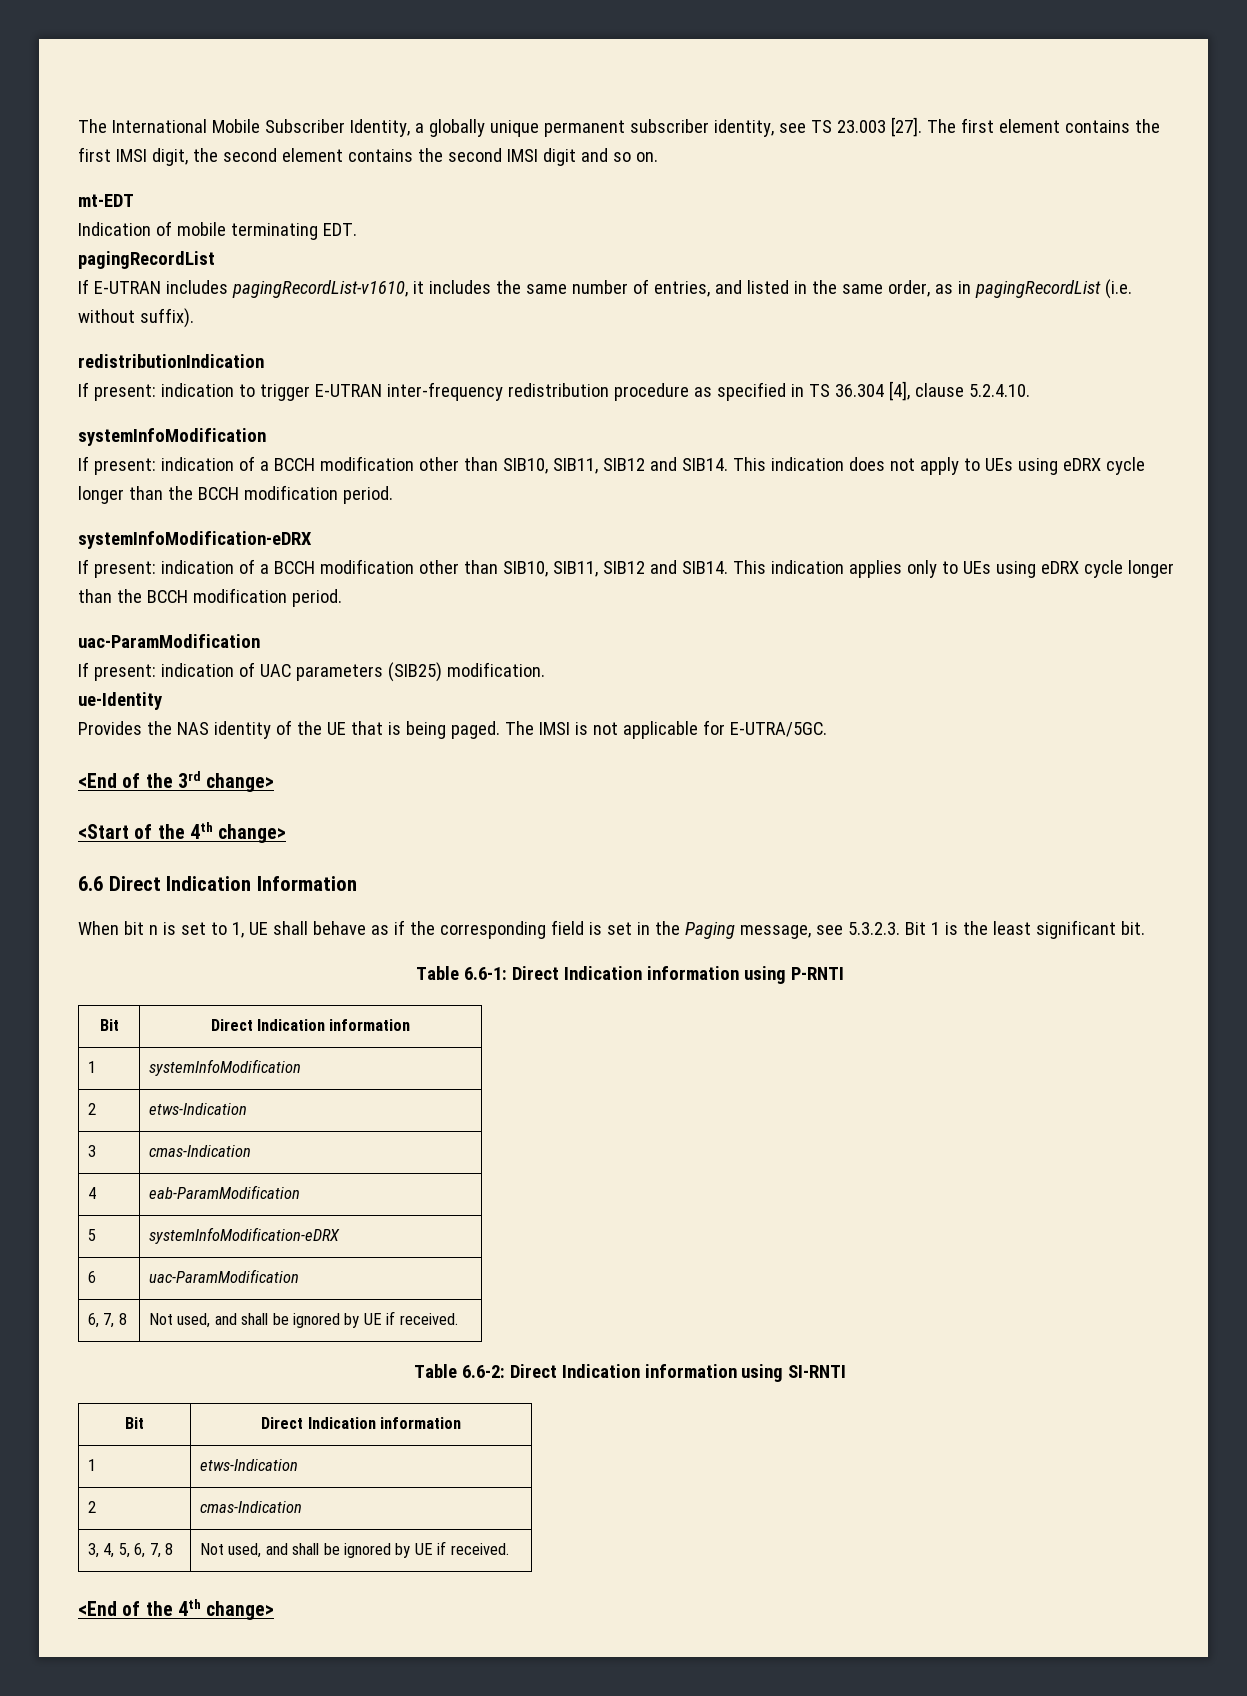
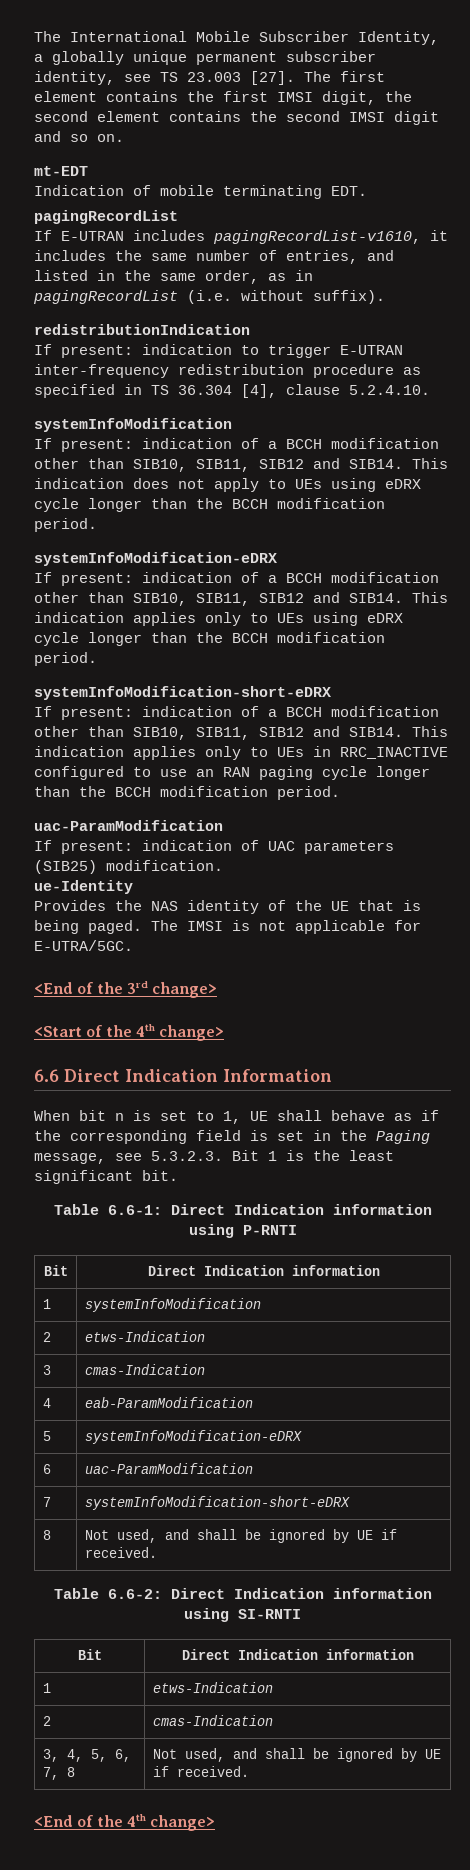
  This indication applies only to UEs using eDRX cycle longer than the BCCH modification period.
+ systemInfoModification-short-eDRX
+ If present: indication of a BCCH modification other than SIB10, SIB11, SIB12 and SIB14. This indication applies only to UEs in RRC_INACTIVE configured to use an RAN paging cycle longer than the BCCH modification period.
  6 | uac-ParamModification
- 6, 7, 8 | Not used, and shall be ignored by UE if received.
+ 7 | systemInfoModification-short-eDRX
+ 8 | Not used, and shall be ignored by UE if received.

